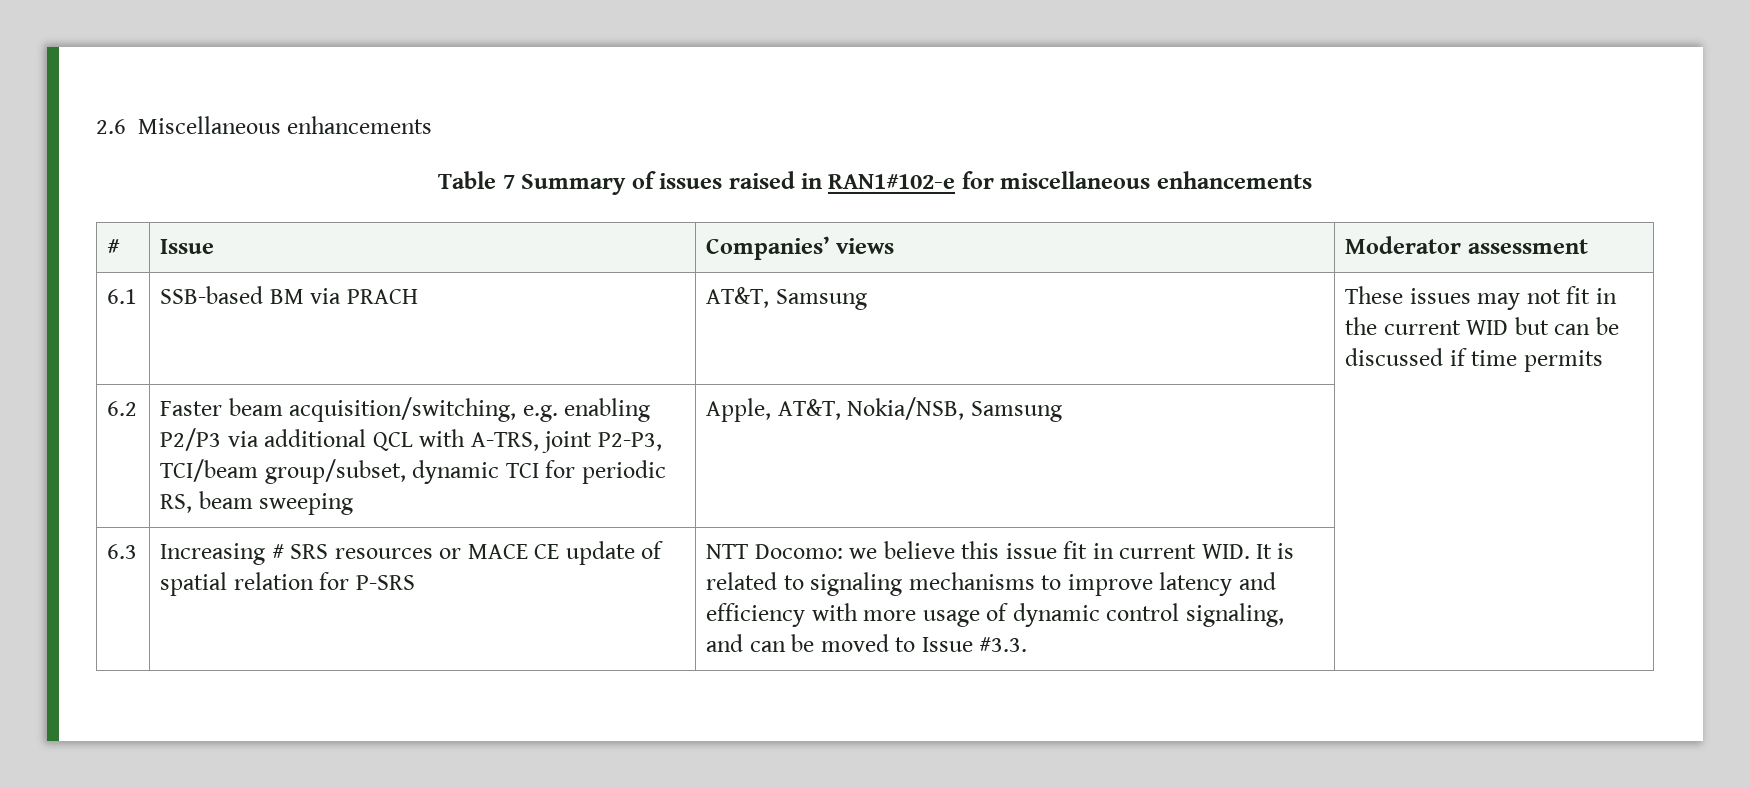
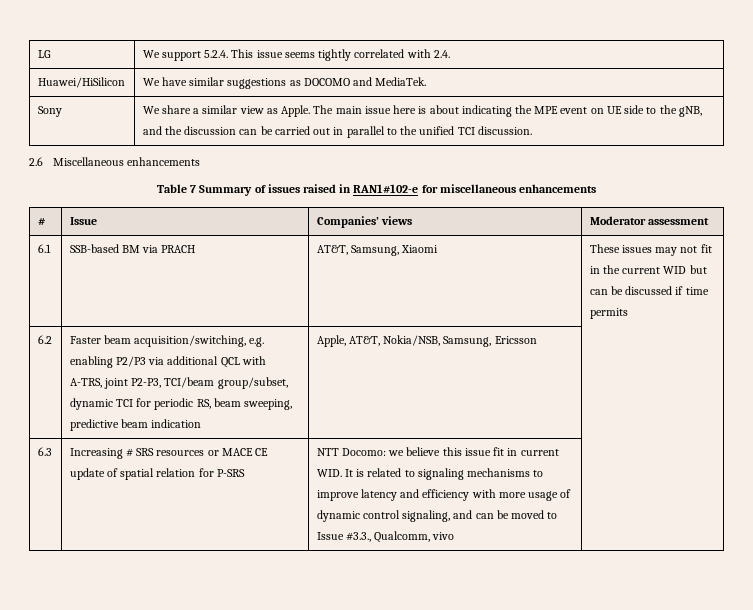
+ LG | We support 5.2.4. This issue seems tightly correlated with 2.4.
+ Huawei/HiSilicon | We have similar suggestions as DOCOMO and MediaTek.
+ Sony | We share a similar view as Apple. The main issue here is about indicating the MPE event on UE side to the gNB, and the discussion can be carried out in parallel to the unified TCI discussion.
- 6.1 | SSB-based BM via PRACH | AT&T, Samsung | These issues may not fit in the current WID but can be discussed if time permits
+ 6.1 | SSB-based BM via PRACH | AT&T, Samsung, Xiaomi | These issues may not fit in the current WID but can be discussed if time permits
- 6.2 | Faster beam acquisition/switching, e.g. enabling P2/P3 via additional QCL with A-TRS, joint P2-P3, TCI/beam group/subset, dynamic TCI for periodic RS, beam sweeping | Apple, AT&T, Nokia/NSB, Samsung |
+ 6.2 | Faster beam acquisition/switching, e.g. enabling P2/P3 via additional QCL with A-TRS, joint P2-P3, TCI/beam group/subset, dynamic TCI for periodic RS, beam sweeping, predictive beam indication | Apple, AT&T, Nokia/NSB, Samsung, Ericsson |
- NTT Docomo: we believe this issue fit in current WID. It is related to signaling mechanisms to improve latency and efficiency with more usage of dynamic control signaling, and can be moved to Issue #3.3.
+ NTT Docomo: we believe this issue fit in current WID. It is related to signaling mechanisms to improve latency and efficiency with more usage of dynamic control signaling, and can be moved to Issue #3.3., Qualcomm, vivo

